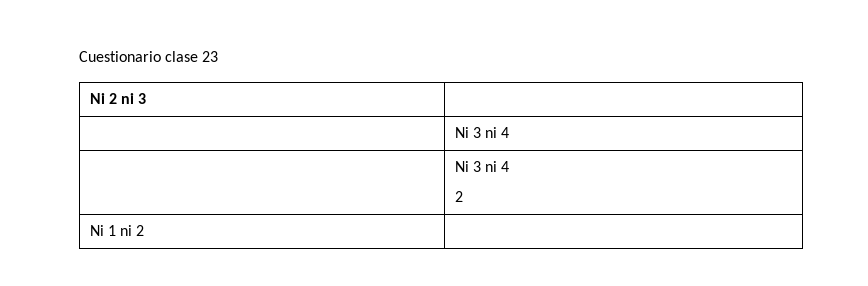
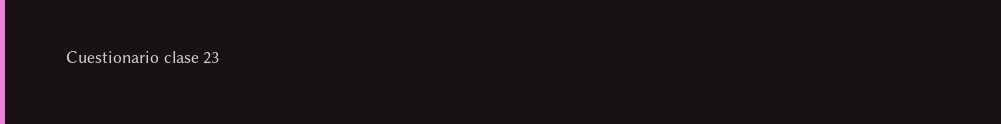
- Ni 2 ni 3 |
- | Ni 3 ni 4
- | Ni 3 ni 4
- 2
- Ni 1 ni 2 |

